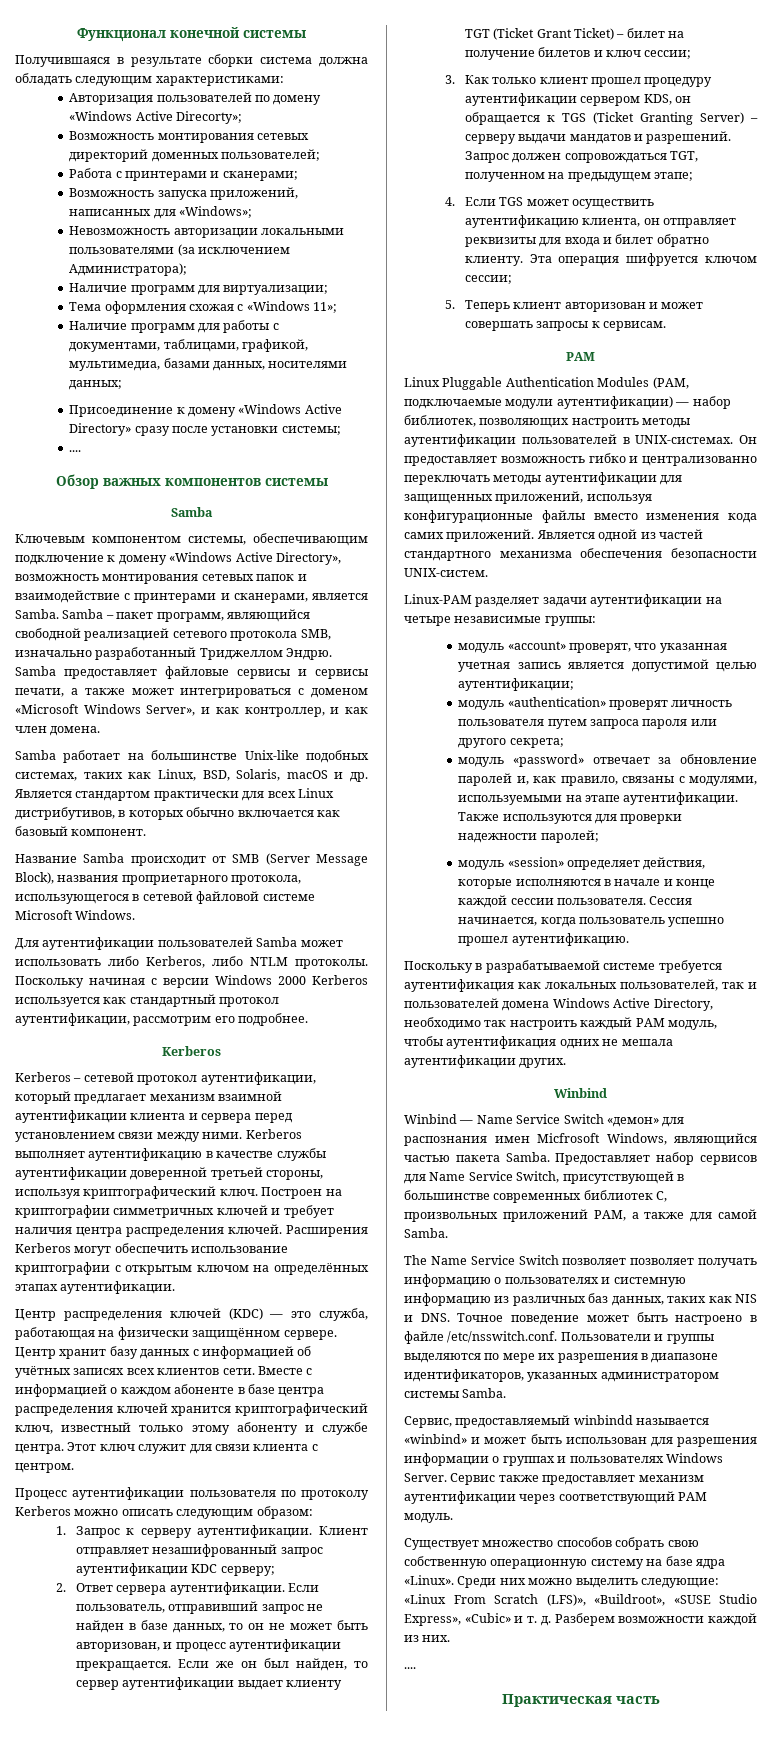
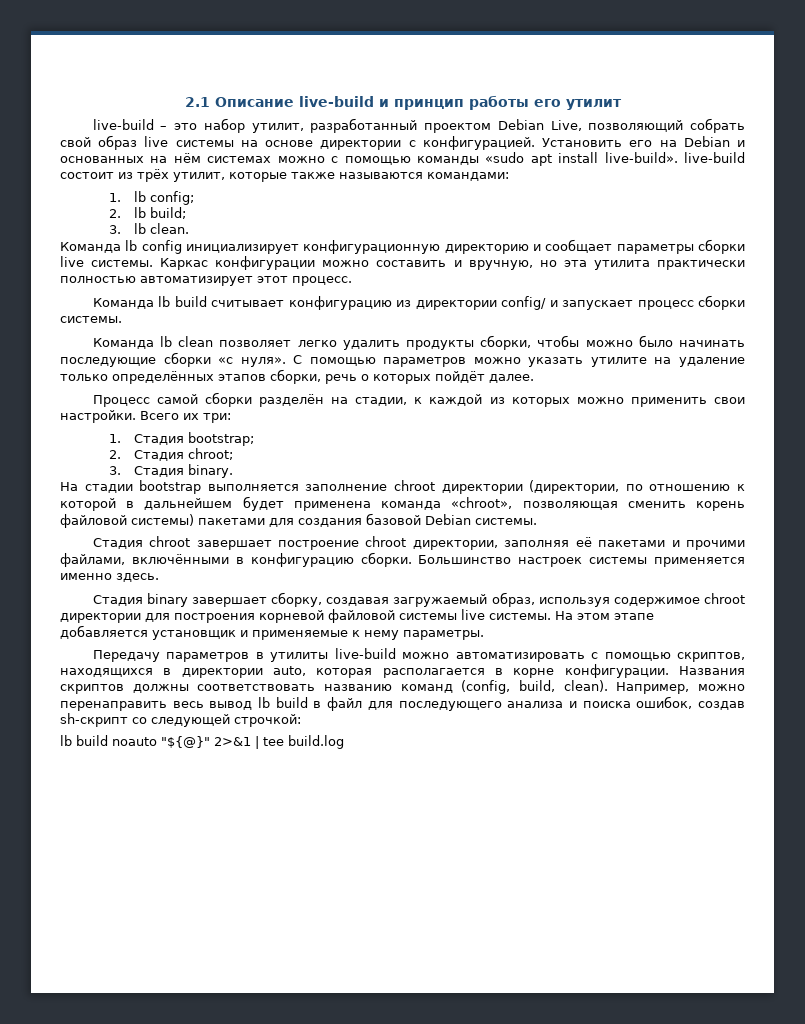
- Функционал конечной системы
- Получившаяся в результате сборки система должна обладать следующим характеристиками:
- Авторизация пользователей по домену «Windows Active Direcorty»;
- Возможность монтирования сетевых директорий доменных пользователей;
- Работа с принтерами и сканерами;
- Возможность запуска приложений, написанных для «Windows»;
- Невозможность авторизации локальными пользователями (за исключением Администратора);
- Наличие программ для виртуализации;
- Тема оформления схожая с «Windows 11»;
- Наличие программ для работы с документами, таблицами, графикой, мультимедиа, базами данных, носителями данных;
- Присоединение к домену «Windows Active Directory» сразу после установки системы;
- ....
- Обзор важных компонентов системы
- Samba
- Ключевым компонентом системы, обеспечивающим подключение к домену «Windows Active Directory», возможность монтирования сетевых папок и взаимодействие с принтерами и сканерами, является Samba. Samba – пакет программ, являющийся свободной реализацией сетевого протокола SMB, изначально разработанный Триджеллом Эндрю. Samba предоставляет файловые сервисы и сервисы печати, а также может интегрироваться с доменом «Microsoft Windows Server», и как контроллер, и как член домена.
- Samba работает на большинстве Unix-like подобных системах, таких как Linux, BSD, Solaris, macOS и др. Является стандартом практически для всех Linux дистрибутивов, в которых обычно включается как базовый компонент.
- Название Samba происходит от SMB (Server Message Block), названия проприетарного протокола, использующегося в сетевой файловой системе Microsoft Windows.
- Для аутентификации пользователей Samba может использовать либо Kerberos, либо NTLM протоколы. Поскольку начиная с версии Windows 2000 Kerberos используется как стандартный протокол аутентификации, рассмотрим его подробнее.
- Kerberos
- Kerberos – сетевой протокол аутентификации, который предлагает механизм взаимной аутентификации клиента и сервера перед установлением связи между ними. Kerberos выполняет аутентификацию в качестве службы аутентификации доверенной третьей стороны, используя криптографический ключ. Построен на криптографии симметричных ключей и требует наличия центра распределения ключей. Расширения Kerberos могут обеспечить использование криптографии с открытым ключом на определённых этапах аутентификации.
- Центр распределения ключей (KDС) — это служба, работающая на физически защищённом сервере. Центр хранит базу данных с информацией об учётных записях всех клиентов сети. Вместе с информацией о каждом абоненте в базе центра распределения ключей хранится криптографический ключ, известный только этому абоненту и службе центра. Этот ключ служит для связи клиента с центром.
- Процесс аутентификации пользователя по протоколу Kerberos можно описать следующим образом:
- 1. Запрос к серверу аутентификации. Клиент отправляет незашифрованный запрос аутентификации KDC серверу;
- 2. Ответ сервера аутентификации. Если пользователь, отправивший запрос не найден в базе данных, то он не может быть авторизован, и процесс аутентификации прекращается. Если же он был найден, то сервер аутентификации выдает клиенту TGT (Ticket Grant Ticket) – билет на получение билетов и ключ сессии;
- 3. Как только клиент прошел процедуру аутентификации сервером KDS, он обращается к TGS (Ticket Granting Server) – серверу выдачи мандатов и разрешений. Запрос должен сопровождаться TGT, полученном на предыдущем этапе;
- 4. Если TGS может осуществить аутентификацию клиента, он отправляет реквизиты для входа и билет обратно клиенту. Эта операция шифруется ключом сессии;
- 5. Теперь клиент авторизован и может совершать запросы к сервисам.
- PAM
- Linux Pluggable Authentication Modules (PAM, подключаемые модули аутентификации) — набор библиотек, позволяющих настроить методы аутентификации пользователей в UNIX-системах. Он предоставляет возможность гибко и централизованно переключать методы аутентификации для защищенных приложений, используя конфигурационные файлы вместо изменения кода самих приложений. Является одной из частей стандартного механизма обеспечения безопасности UNIX-систем.
- Linux-PAM разделяет задачи аутентификации на четыре независимые группы:
- модуль «account» проверят, что указанная учетная запись является допустимой целью аутентификации;
- модуль «authentication» проверят личность пользователя путем запроса пароля или другого секрета;
- модуль «password» отвечает за обновление паролей и, как правило, связаны с модулями, используемыми на этапе аутентификации. Также используются для проверки надежности паролей;
- модуль «session» определяет действия, которые исполняются в начале и конце каждой сессии пользователя. Сессия начинается, когда пользователь успешно прошел аутентификацию.
- Поскольку в разрабатываемой системе требуется аутентификация как локальных пользователей, так и пользователей домена Windows Active Directory, необходимо так настроить каждый PAM модуль, чтобы аутентификация одних не мешала аутентификации других.
- Winbind
- Winbind — Name Service Switch «демон» для распознания имен Micfrosoft Windows, являющийся частью пакета Samba. Предоставляет набор сервисов для Name Service Switch, присутствующей в большинстве современных библиотек C, произвольных приложений PAM, а также для самой Samba.
- The Name Service Switch позволяет позволяет получать информацию о пользователях и системную информацию из различных баз данных, таких как NIS и DNS. Точное поведение может быть настроено в файле /etc/nsswitch.conf. Пользователи и группы выделяются по мере их разрешения в диапазоне идентификаторов, указанных администратором системы Samba.
- Сервис, предоставляемый winbindd называется «winbind» и может быть использован для разрешения информации о группах и пользователях Windows Server. Сервис также предоставляет механизм аутентификации через соответствующий PAM модуль.
- Существует множество способов собрать свою собственную операционную систему на базе ядра «Linux». Среди них можно выделить следующие: «Linux From Scratch (LFS)», «Buildroot», «SUSE Studio Express», «Cubic» и т. д. Разберем возможности каждой из них.
- ....
- Практическая часть
+ 2.1 Описание live-build и принцип работы его утилит
+ live-build – это набор утилит, разработанный проектом Debian Live, позволяющий собрать свой образ live системы на основе директории с конфигурацией. Установить его на Debian и основанных на нём системах можно с помощью команды «sudo apt install live-build». live-build состоит из трёх утилит, которые также называются командами:
+ 1. lb config;
+ 2. lb build;
+ 3. lb clean.
+ Команда lb config инициализирует конфигурационную директорию и сообщает параметры сборки live системы. Каркас конфигурации можно составить и вручную, но эта утилита практически полностью автоматизирует этот процесс.
+ Команда lb build считывает конфигурацию из директории config/ и запускает процесс сборки системы.
+ Команда lb clean позволяет легко удалить продукты сборки, чтобы можно было начинать последующие сборки «с нуля». С помощью параметров можно указать утилите на удаление только определённых этапов сборки, речь о которых пойдёт далее.
+ Процесс самой сборки разделён на стадии, к каждой из которых можно применить свои настройки. Всего их три:
+ 1. Стадия bootstrap;
+ 2. Стадия chroot;
+ 3. Стадия binary.
+ На стадии bootstrap выполняется заполнение chroot директории (директории, по отношению к которой в дальнейшем будет применена команда «chroot», позволяющая сменить корень файловой системы) пакетами для создания базовой Debian системы.
+ Стадия chroot завершает построение chroot директории, заполняя её пакетами и прочими файлами, включёнными в конфигурацию сборки. Большинство настроек системы применяется именно здесь.
+ Стадия binary завершает сборку, создавая загружаемый образ, используя содержимое chroot директории для построения корневой файловой системы live системы. На этом этапе добавляется установщик и применяемые к нему параметры.
+ Передачу параметров в утилиты live-build можно автоматизировать с помощью скриптов, находящихся в директории auto, которая располагается в корне конфигурации. Названия скриптов должны соответствовать названию команд (config, build, clean). Например, можно перенаправить весь вывод lb build в файл для последующего анализа и поиска ошибок, создав sh-скрипт со следующей строчкой:
+ lb build noauto "${@}" 2>&1 | tee build.log

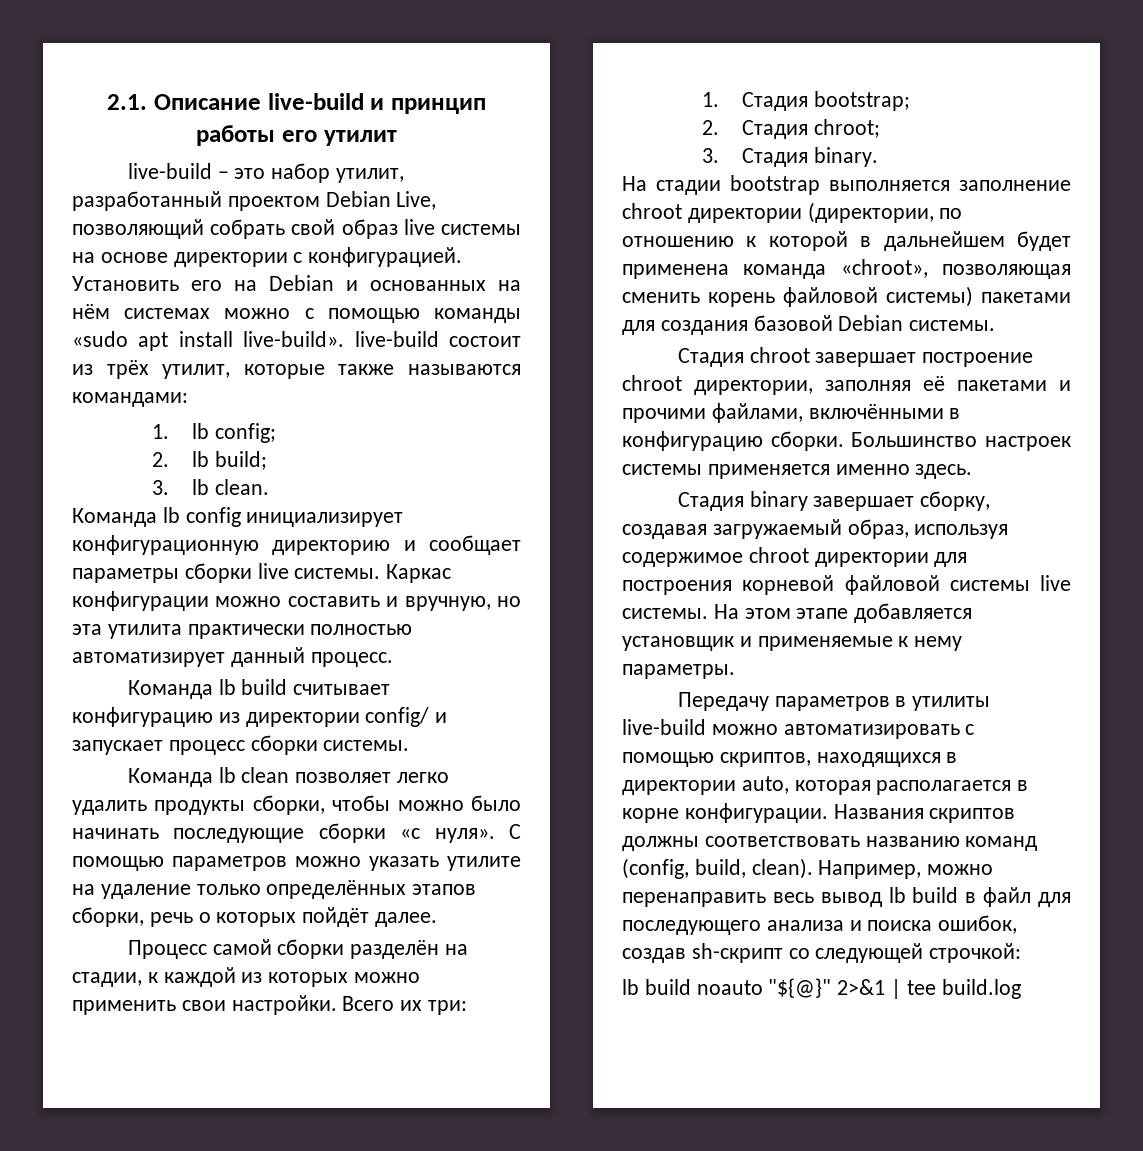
- 2.1 Описание live-build и принцип работы его утилит
+ 2.1. Описание live-build и принцип работы его утилит
- Каркас конфигурации можно составить и вручную, но эта утилита практически полностью автоматизирует этот процесс.
+ Каркас конфигурации можно составить и вручную, но эта утилита практически полностью автоматизирует данный процесс.

